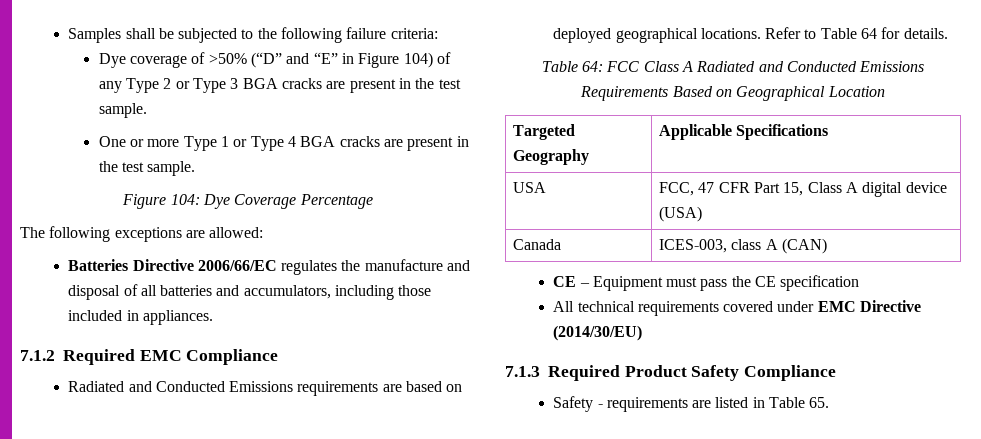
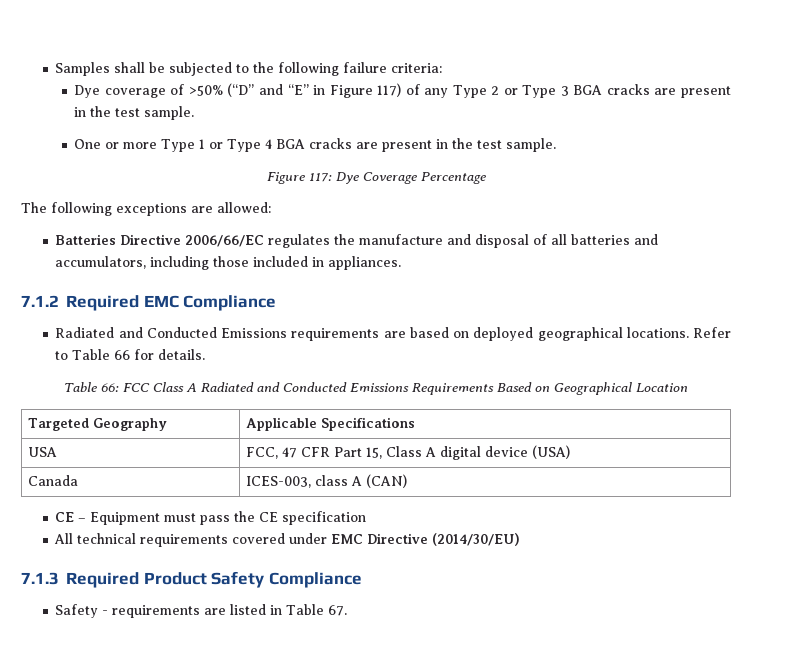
- Dye coverage of >50% (“D” and “E” in Figure 104) of any Type 2 or Type 3 BGA cracks are present in the test sample.
+ Dye coverage of >50% (“D” and “E” in Figure 117) of any Type 2 or Type 3 BGA cracks are present in the test sample.
- Figure 104: Dye Coverage Percentage
+ Figure 117: Dye Coverage Percentage
- Refer to Table 64 for details.
+ Refer to Table 66 for details.
- Table 64: FCC Class A Radiated and Conducted Emissions Requirements Based on Geographical Location
+ Table 66: FCC Class A Radiated and Conducted Emissions Requirements Based on Geographical Location
- Safety - requirements are listed in Table 65.
+ Safety - requirements are listed in Table 67.

